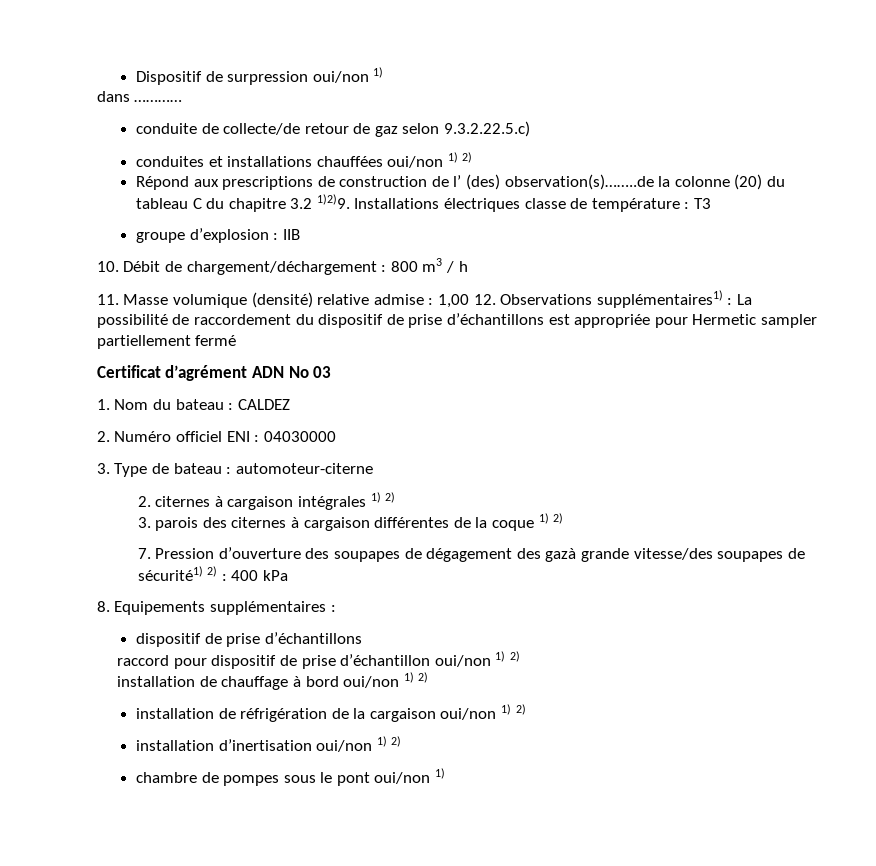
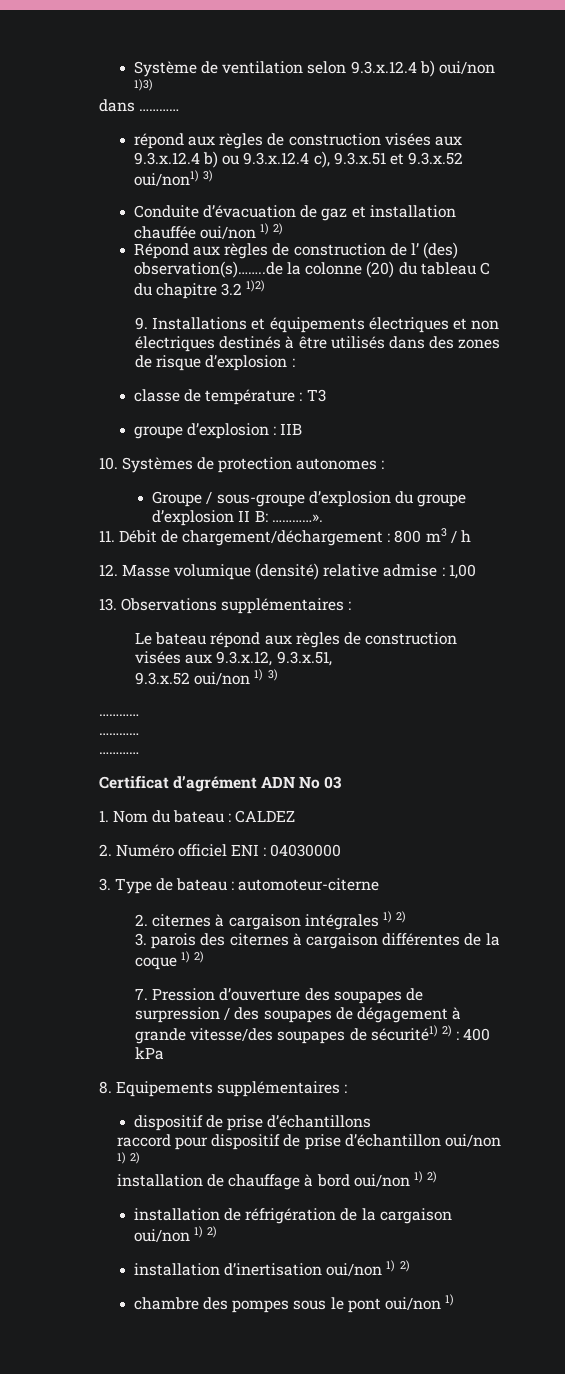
- Dispositif de surpression oui/non 1)
+ Système de ventilation selon 9.3.x.12.4 b) oui/non 1)3)
  dans …………
- conduite de collecte/de retour de gaz selon 9.3.2.22.5.c)
- conduites et installations chauffées oui/non 1) 2)
+ répond aux règles de construction visées aux 9.3.x.12.4 b) ou 9.3.x.12.4 c), 9.3.x.51 et 9.3.x.52 oui/non1) 3)
+ Conduite d’évacuation de gaz et installation chauffée oui/non 1) 2)
- Répond aux prescriptions de construction de l’ (des) observation(s)……..de la colonne (20) du tableau C du chapitre 3.2 1)2)9. Installations électriques classe de température : T3
+ Répond aux règles de construction de l’ (des) observation(s)……..de la colonne (20) du tableau C du chapitre 3.2 1)2)
+ 9. Installations et équipements électriques et non électriques destinés à être utilisés dans des zones de risque d’explosion :
+ classe de température : T3
- 10. Débit de chargement/déchargement : 800 m3 / h
+ 10. Systèmes de protection autonomes :
+ Groupe / sous-groupe d’explosion du groupe d’explosion II B: …………».
+ 11. Débit de chargement/déchargement : 800 m3 / h
- 11. Masse volumique (densité) relative admise : 1,00 12. Observations supplémentaires1) : La possibilité de raccordement du dispositif de prise d’échantillons est appropriée pour Hermetic sampler partiellement fermé
+ 12. Masse volumique (densité) relative admise : 1,00
+ 13. Observations supplémentaires :
+ Le bateau répond aux règles de construction visées aux 9.3.x.12, 9.3.x.51,
+ 9.3.x.52 oui/non 1) 3)
+ …………
+ …………
+ …………
- 7. Pression d’ouverture des soupapes de dégagement des gazà grande vitesse/des soupapes de sécurité1) 2) : 400 kPa
+ 7. Pression d’ouverture des soupapes de surpression / des soupapes de dégagement à grande vitesse/des soupapes de sécurité1) 2) : 400 kPa
- chambre de pompes sous le pont oui/non 1)
+ chambre des pompes sous le pont oui/non 1)

